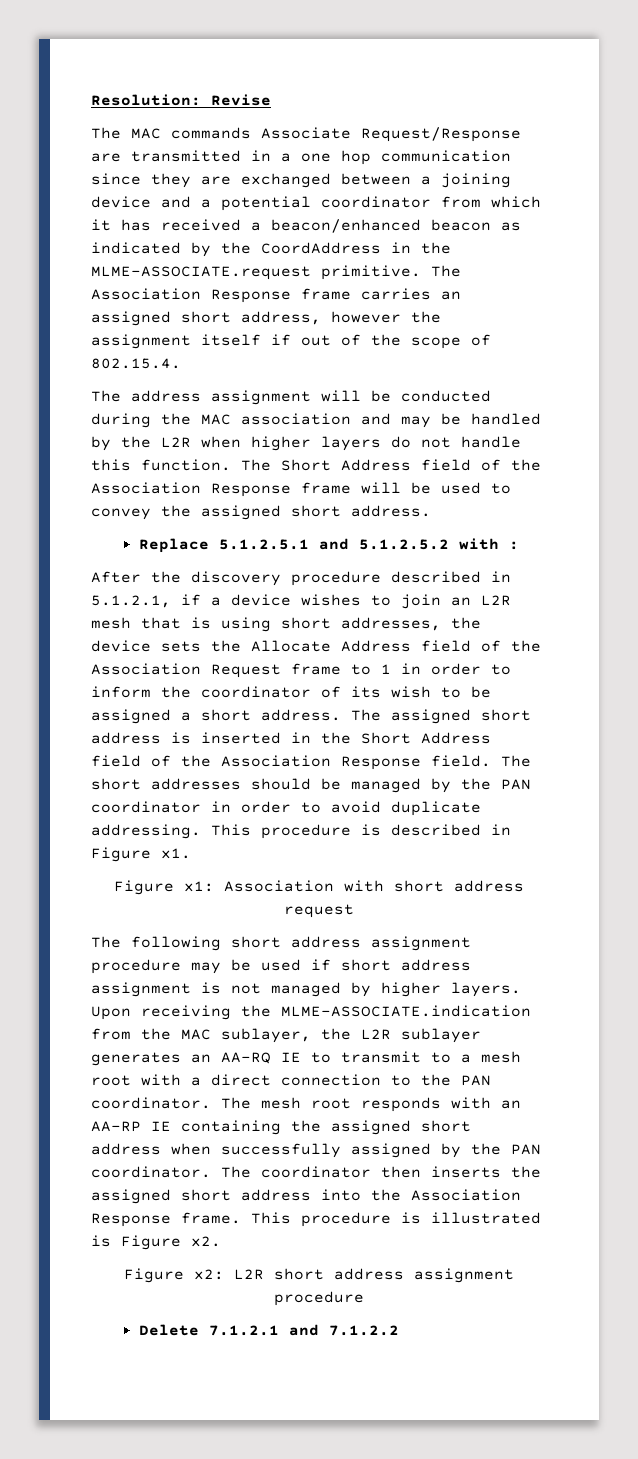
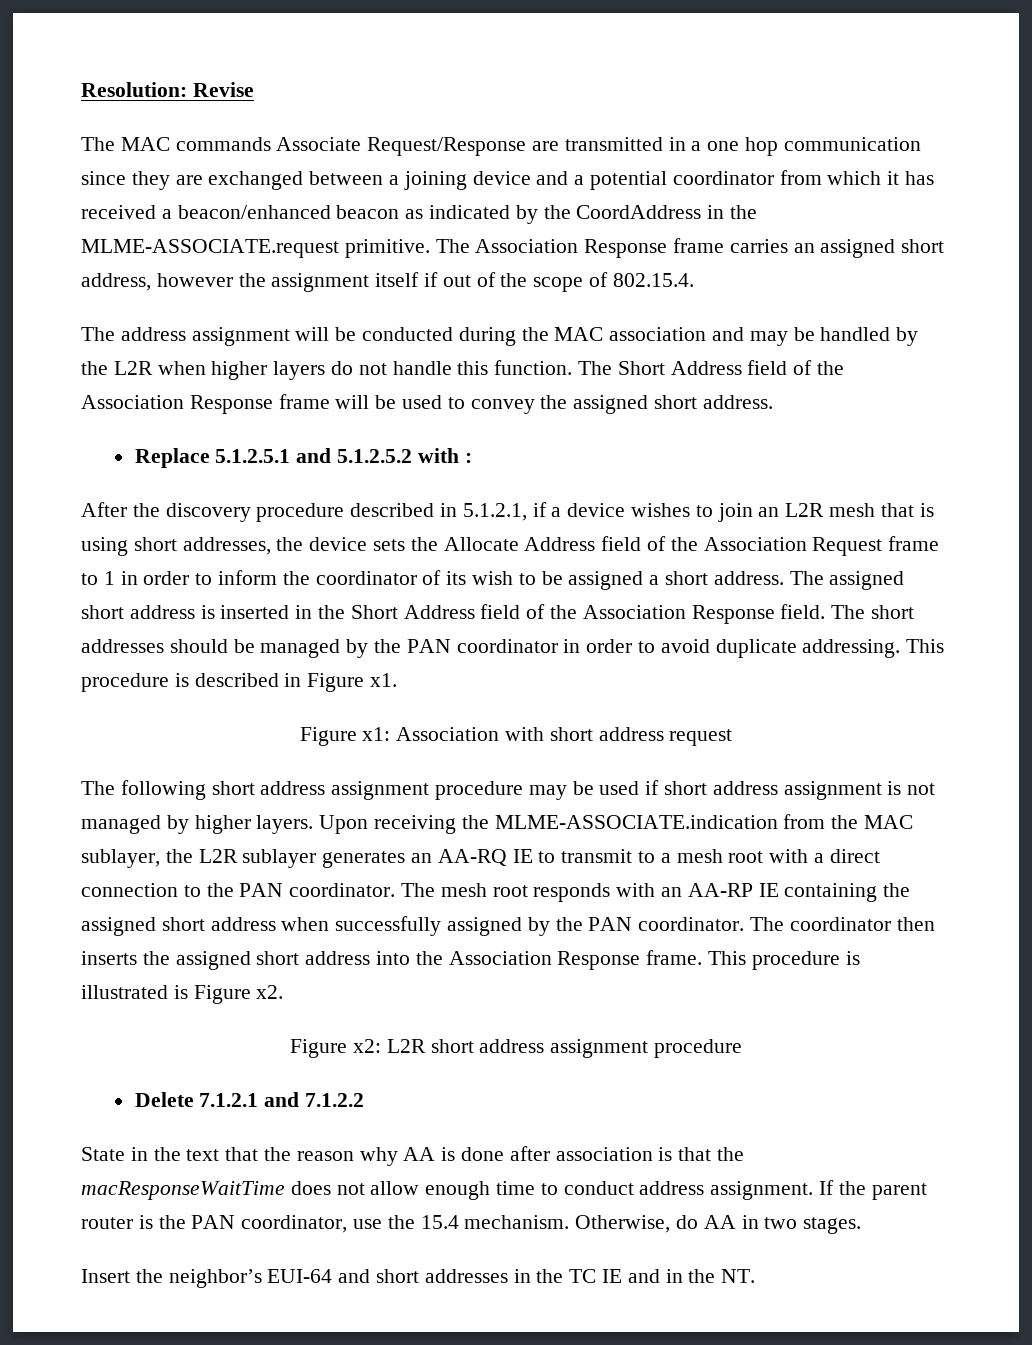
+ State in the text that the reason why AA is done after association is that the macResponseWaitTime does not allow enough time to conduct address assignment. If the parent router is the PAN coordinator, use the 15.4 mechanism. Otherwise, do AA in two stages.
+ Insert the neighbor’s EUI-64 and short addresses in the TC IE and in the NT.

